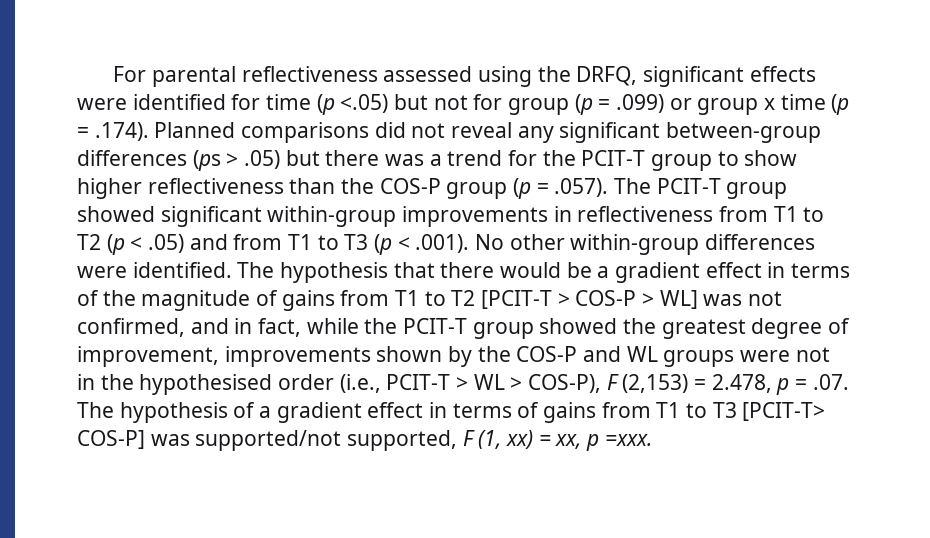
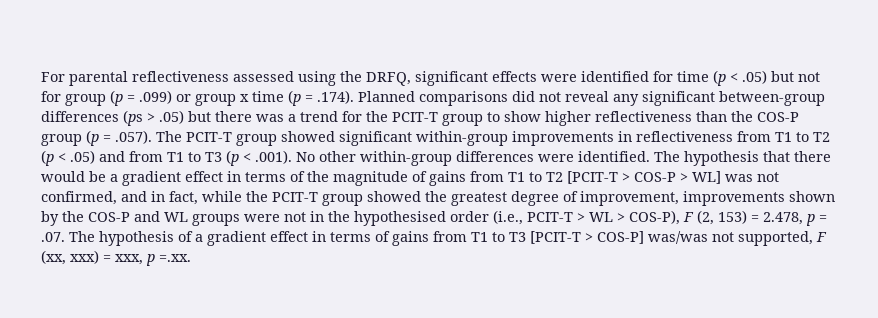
- For parental reflectiveness assessed using the DRFQ, significant effects were identified for time (p <.05) but not for group (p = .099) or group x time (p = .174). Planned comparisons did not reveal any significant between-group differences (ps > .05) but there was a trend for the PCIT-T group to show higher reflectiveness than the COS-P group (p = .057). The PCIT-T group showed significant within-group improvements in reflectiveness from T1 to T2 (p < .05) and from T1 to T3 (p < .001). No other within-group differences were identified.
+ For parental reflectiveness assessed using the DRFQ, significant effects were identified for time (p < .05) but not for group (p = .099) or group x time (p = .174). Planned comparisons did not reveal any significant between-group differences (ps > .05) but there was a trend for the PCIT-T group to show higher reflectiveness than the COS-P group (p = .057). The PCIT-T group showed significant within-group improvements in reflectiveness from T1 to T2 (p < .05) and from T1 to T3 (p < .001). No other within-group differences were identified.
- The hypothesis that there would be a gradient effect in terms of the magnitude of gains from T1 to T2 [PCIT-T > COS-P > WL] was not confirmed, and in fact, while the PCIT-T group showed the greatest degree of improvement, improvements shown by the COS-P and WL groups were not in the hypothesised order (i.e., PCIT-T > WL > COS-P), F (2,153) = 2.478, p = .07. The hypothesis of a gradient effect in terms of gains from T1 to T3 [PCIT-T> COS-P] was supported/not supported, F (1, xx) = xx, p =xxx.
+ The hypothesis that there would be a gradient effect in terms of the magnitude of gains from T1 to T2 [PCIT-T > COS-P > WL] was not confirmed, and in fact, while the PCIT-T group showed the greatest degree of improvement, improvements shown by the COS-P and WL groups were not in the hypothesised order (i.e., PCIT-T > WL > COS-P), F (2, 153) = 2.478, p = .07. The hypothesis of a gradient effect in terms of gains from T1 to T3 [PCIT-T > COS-P] was/was not supported, F (xx, xxx) = xxx, p =.xx.

